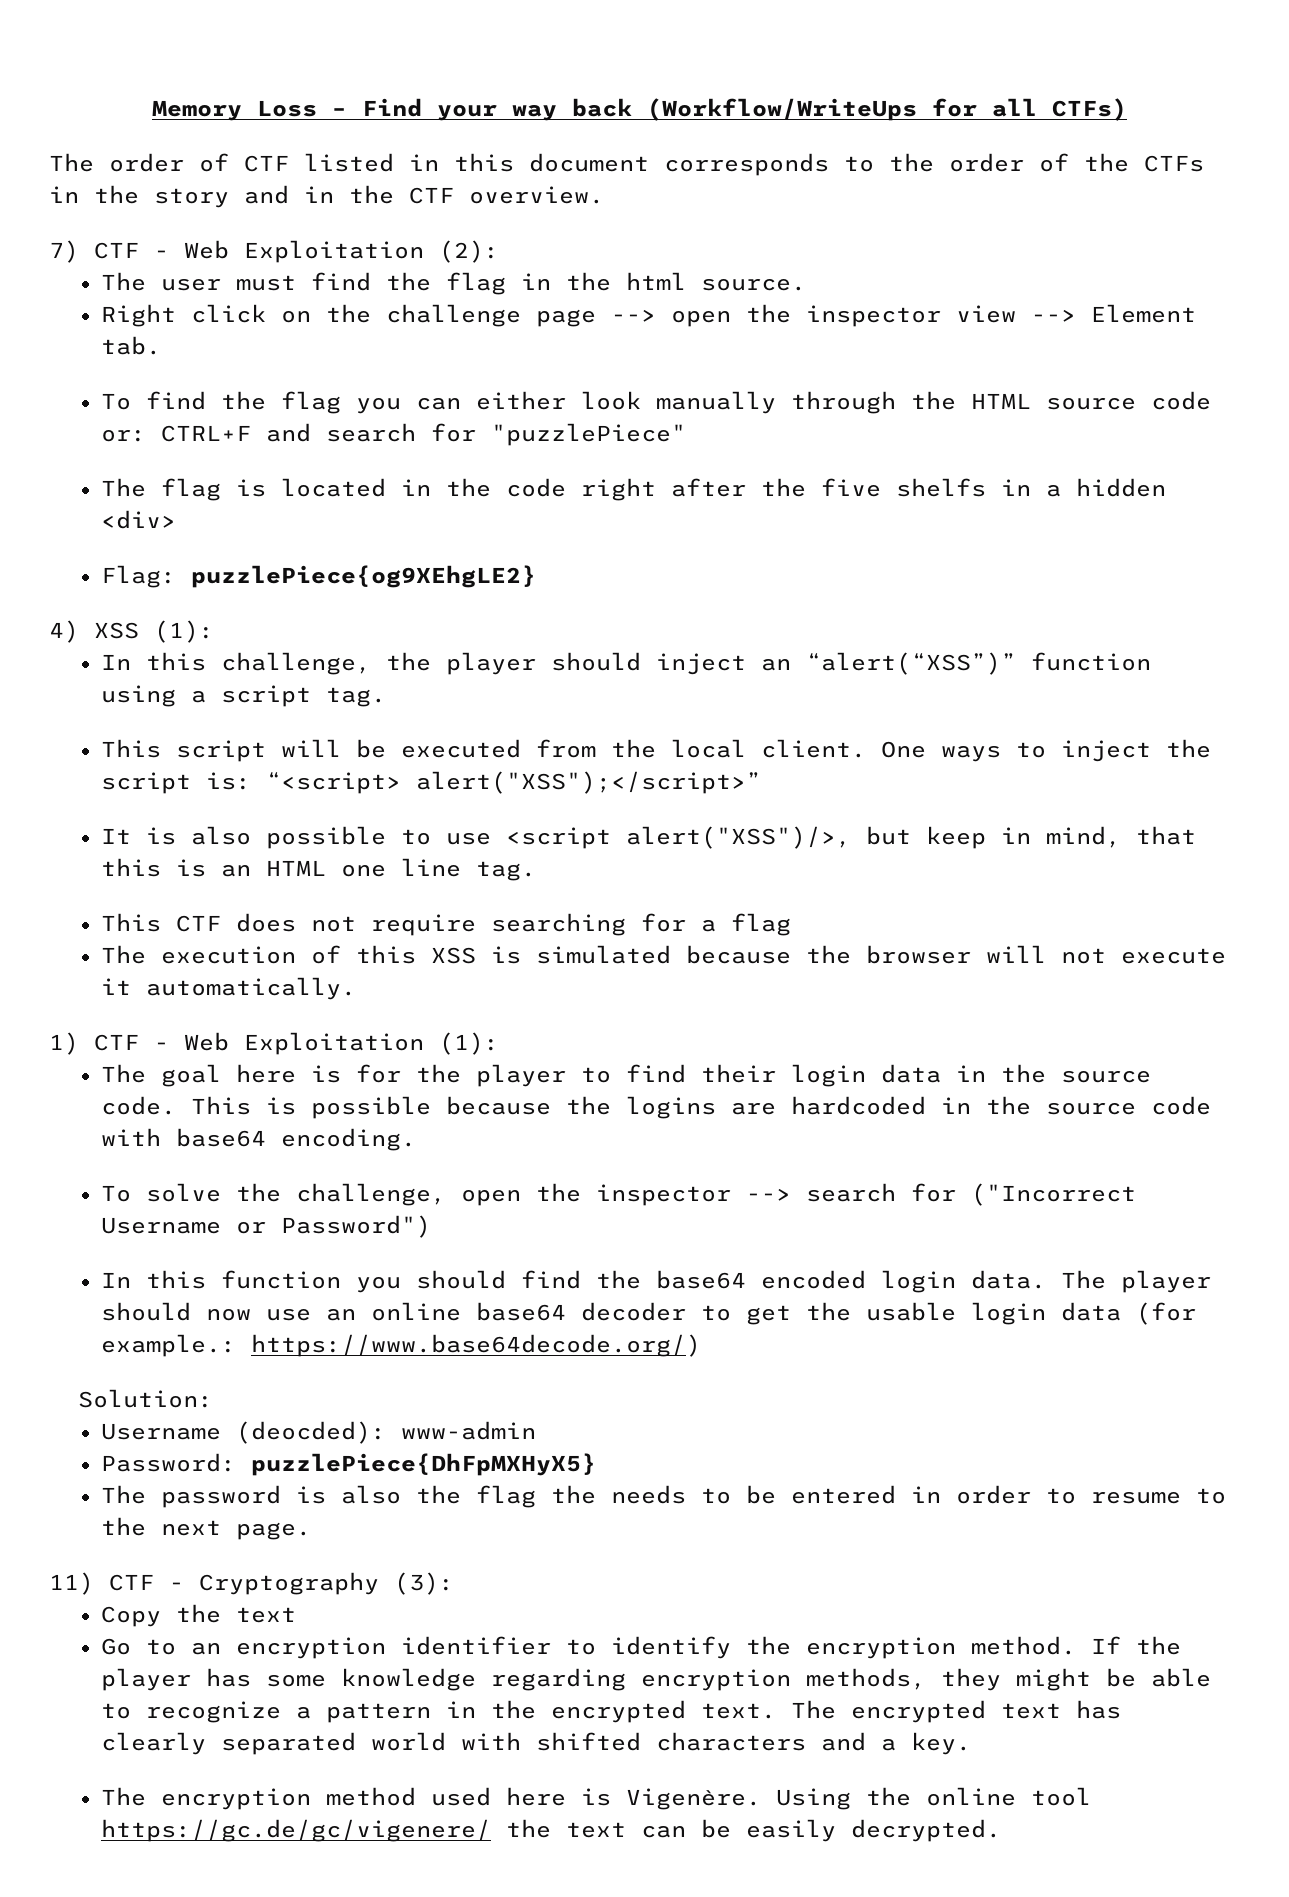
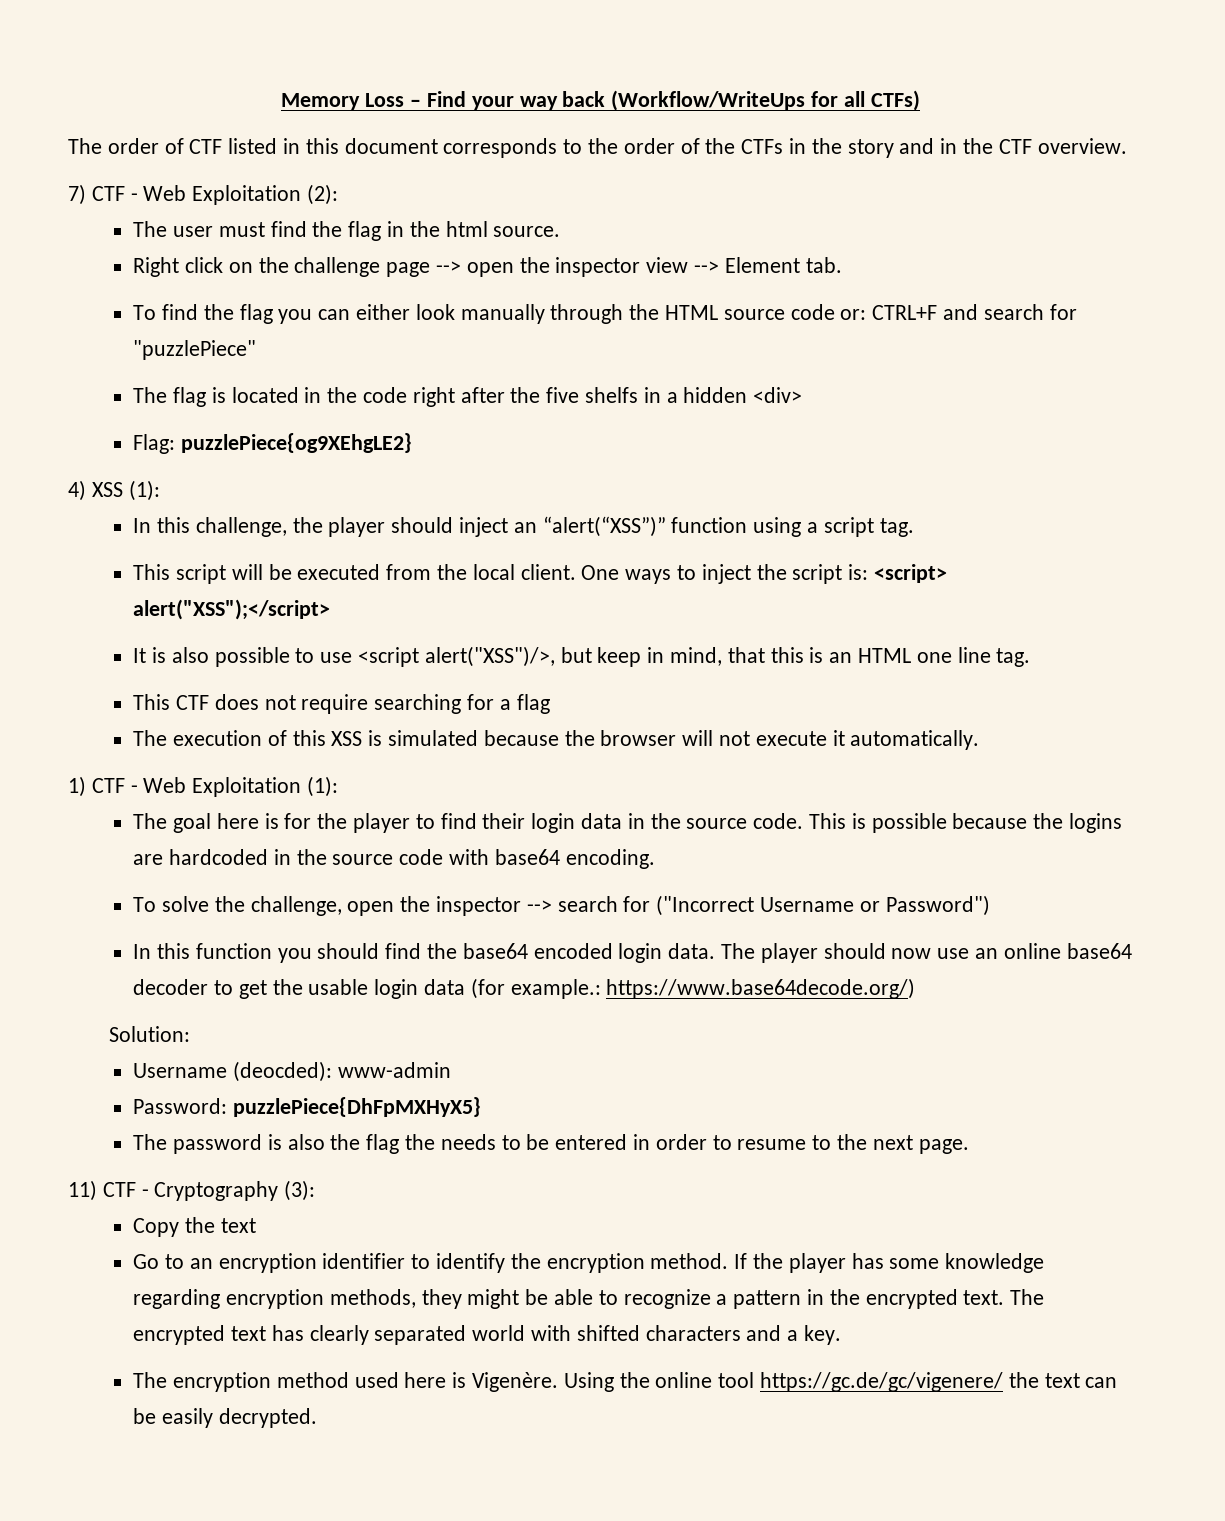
- One ways to inject the script is: “<script> alert("XSS");</script>”
+ One ways to inject the script is: <script> alert("XSS");</script>

